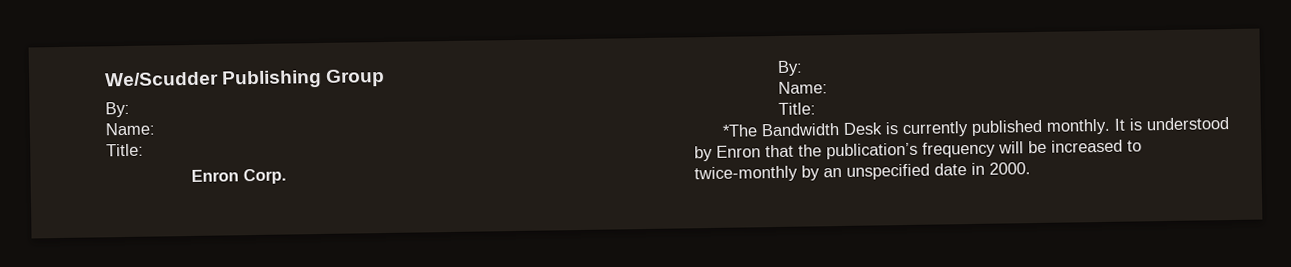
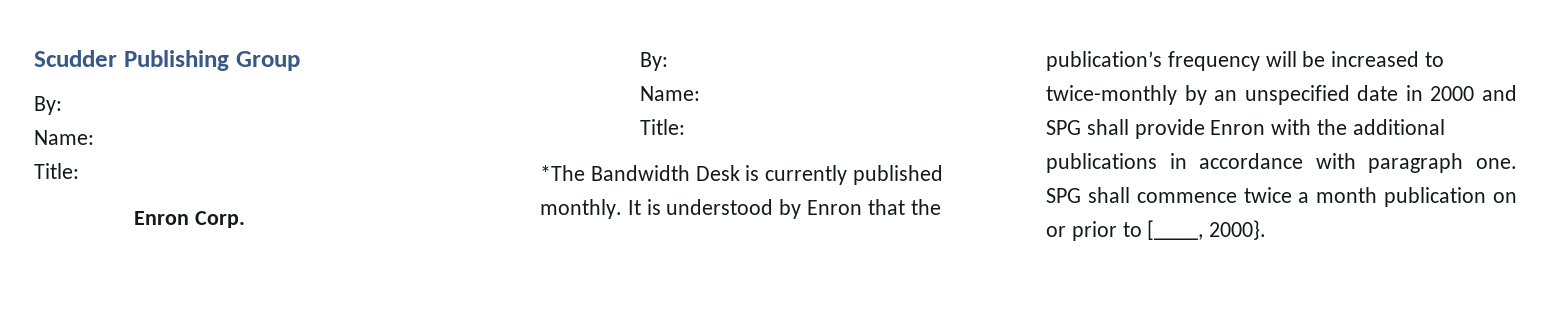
- We/Scudder Publishing Group
+ Scudder Publishing Group
- It is understood by Enron that the publication’s frequency will be increased to twice-monthly by an unspecified date in 2000.
+ It is understood by Enron that the publication’s frequency will be increased to twice-monthly by an unspecified date in 2000 and SPG shall provide Enron with the additional publications in accordance with paragraph one. SPG shall commence twice a month publication on or prior to [____, 2000}.

